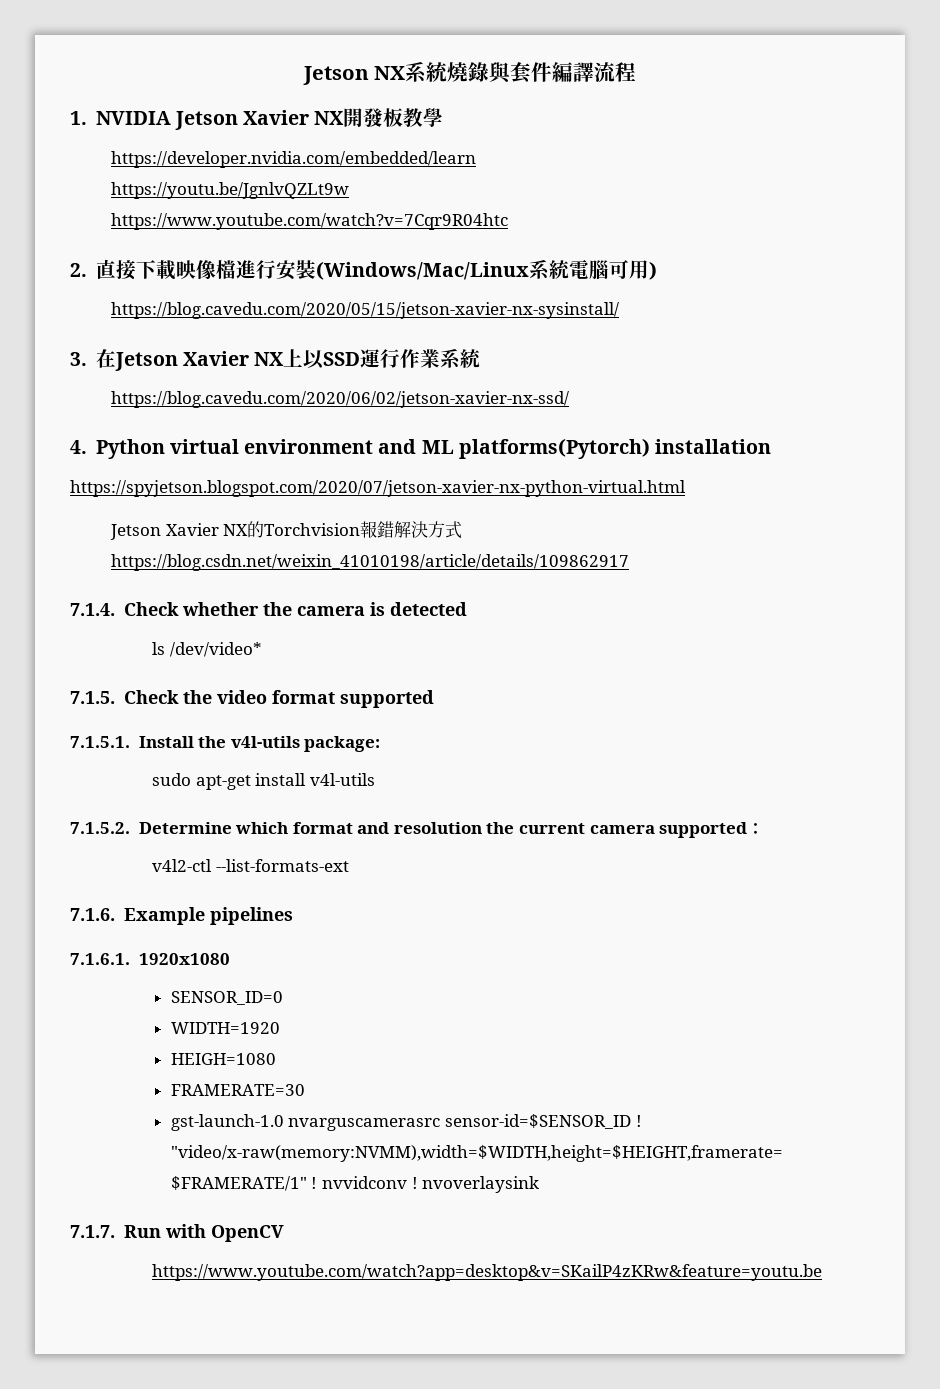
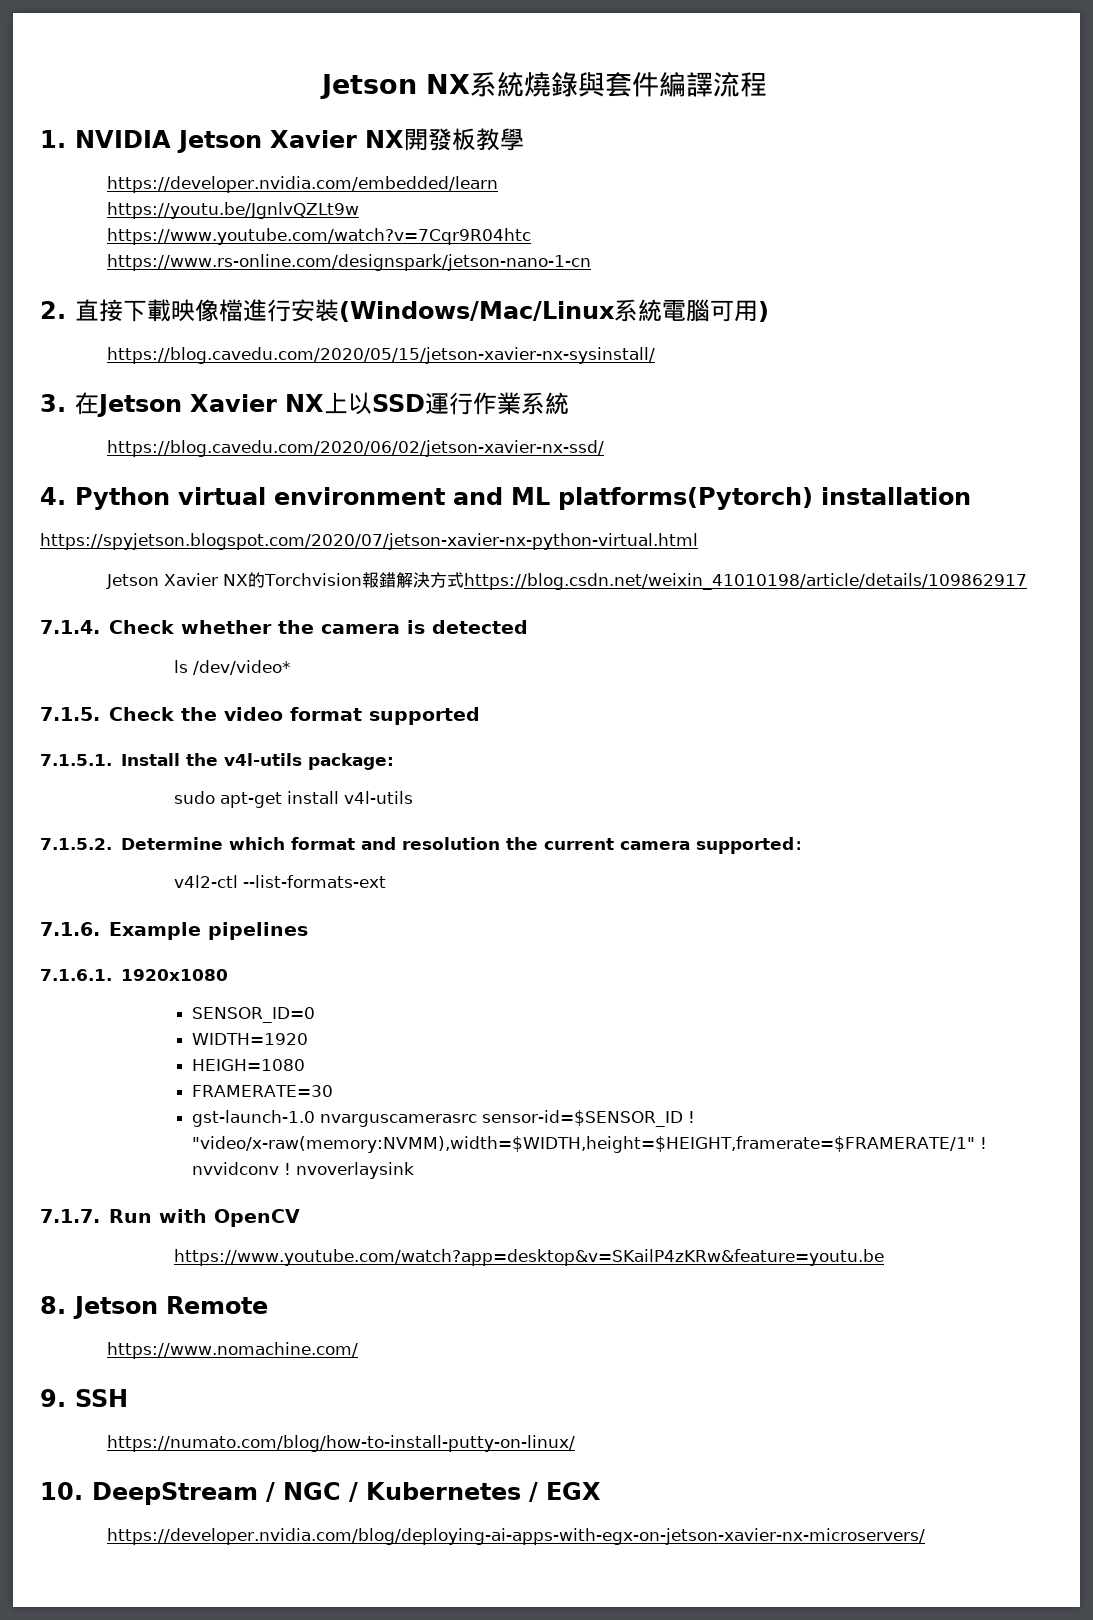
+ https://www.rs-online.com/designspark/jetson-nano-1-cn
+ 8. Jetson Remote
+ https://www.nomachine.com/
+ 9. SSH
+ https://numato.com/blog/how-to-install-putty-on-linux/
+ 10. DeepStream / NGC / Kubernetes / EGX
+ https://developer.nvidia.com/blog/deploying-ai-apps-with-egx-on-jetson-xavier-nx-microservers/

